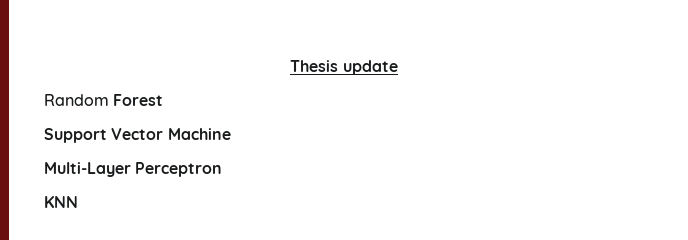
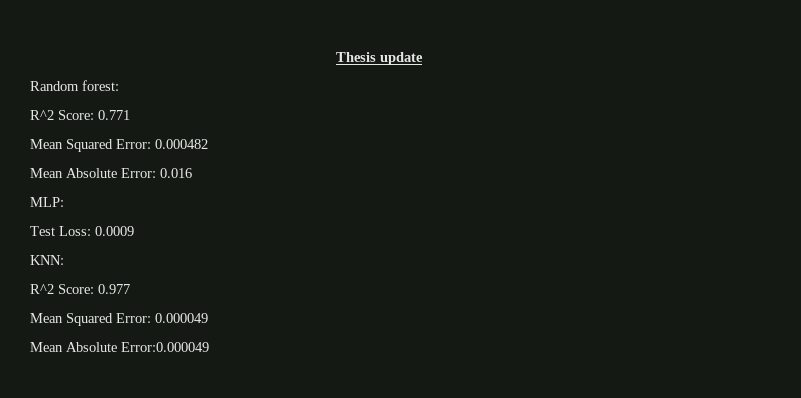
- Random Forest
- Support Vector Machine
- Multi-Layer Perceptron
- KNN
+ Random forest:
+ R^2 Score: 0.771
+ Mean Squared Error: 0.000482
+ Mean Absolute Error: 0.016
+ MLP:
+ Test Loss: 0.0009
+ KNN:
+ R^2 Score: 0.977
+ Mean Squared Error: 0.000049
+ Mean Absolute Error:0.000049

